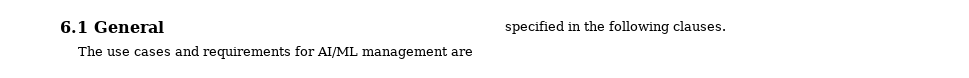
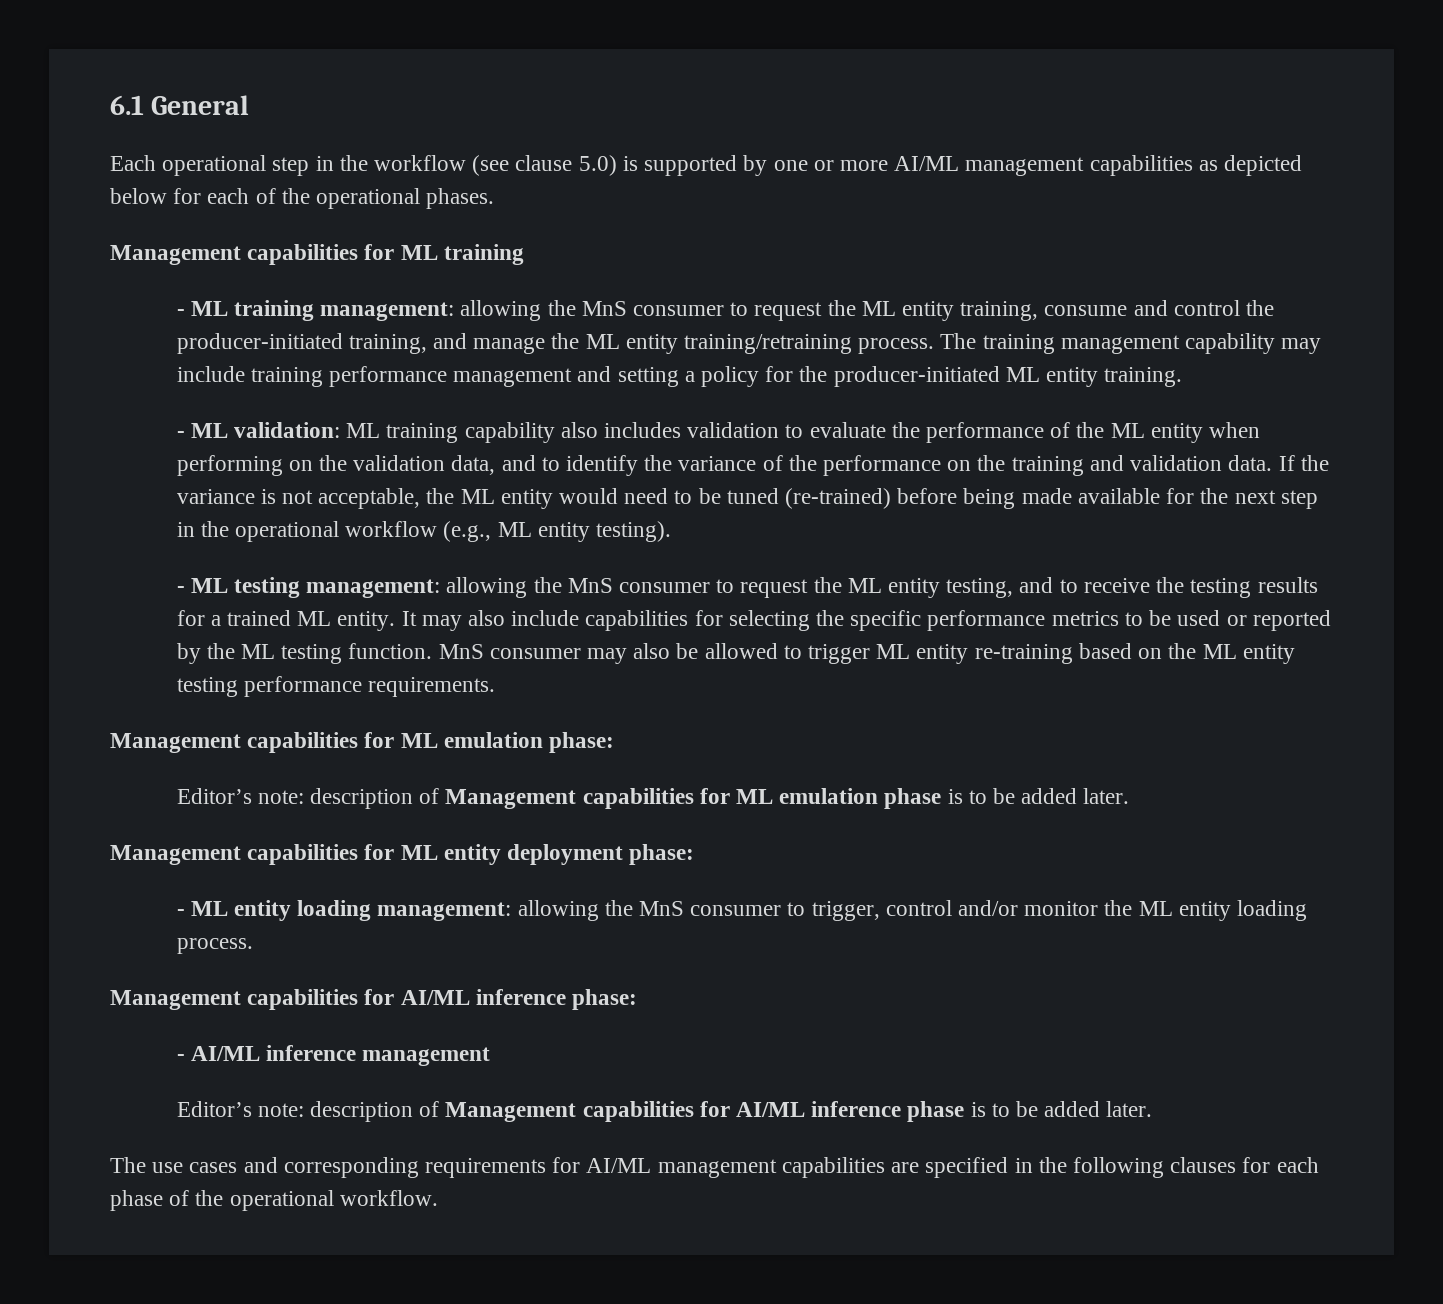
+ Each operational step in the workflow (see clause 5.0) is supported by one or more AI/ML management capabilities as depicted below for each of the operational phases.
+ Management capabilities for ML training
+ - ML training management: allowing the MnS consumer to request the ML entity training, consume and control the producer-initiated training, and manage the ML entity training/retraining process. The training management capability may include training performance management and setting a policy for the producer-initiated ML entity training.
+ - ML validation: ML training capability also includes validation to evaluate the performance of the ML entity when performing on the validation data, and to identify the variance of the performance on the training and validation data. If the variance is not acceptable, the ML entity would need to be tuned (re-trained) before being made available for the next step in the operational workflow (e.g., ML entity testing).
+ - ML testing management: allowing the MnS consumer to request the ML entity testing, and to receive the testing results for a trained ML entity. It may also include capabilities for selecting the specific performance metrics to be used or reported by the ML testing function. MnS consumer may also be allowed to trigger ML entity re-training based on the ML entity testing performance requirements.
+ Management capabilities for ML emulation phase:
+ Editor’s note: description of Management capabilities for ML emulation phase is to be added later.
+ Management capabilities for ML entity deployment phase:
+ - ML entity loading management: allowing the MnS consumer to trigger, control and/or monitor the ML entity loading process.
+ Management capabilities for AI/ML inference phase:
+ - AI/ML inference management
+ Editor’s note: description of Management capabilities for AI/ML inference phase is to be added later.
- The use cases and requirements for AI/ML management are specified in the following clauses.
+ The use cases and corresponding requirements for AI/ML management capabilities are specified in the following clauses for each phase of the operational workflow.

